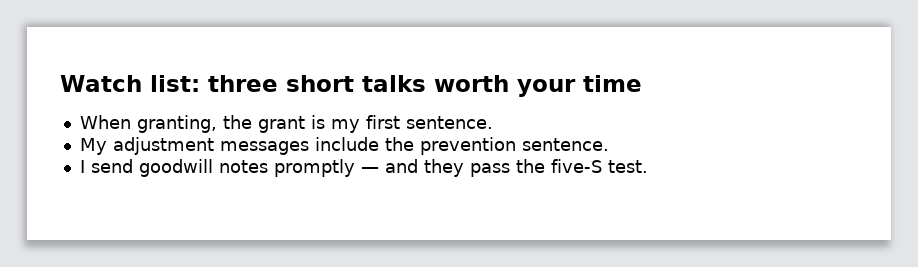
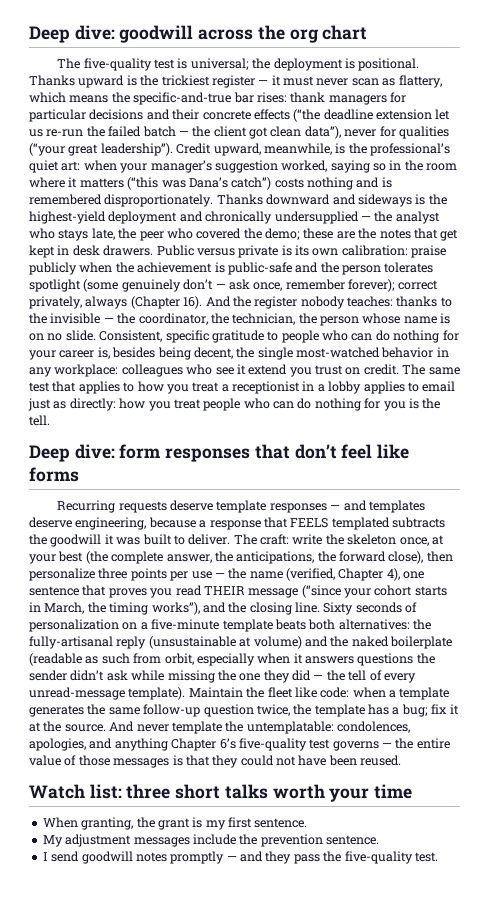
+ Deep dive: goodwill across the org chart
+ The five-quality test is universal; the deployment is positional. Thanks upward is the trickiest register — it must never scan as flattery, which means the specific-and-true bar rises: thank managers for particular decisions and their concrete effects (“the deadline extension let us re-run the failed batch — the client got clean data”), never for qualities (“your great leadership”). Credit upward, meanwhile, is the professional’s quiet art: when your manager’s suggestion worked, saying so in the room where it matters (“this was Dana’s catch”) costs nothing and is remembered disproportionately. Thanks downward and sideways is the highest-yield deployment and chronically undersupplied — the analyst who stays late, the peer who covered the demo; these are the notes that get kept in desk drawers. Public versus private is its own calibration: praise publicly when the achievement is public-safe and the person tolerates spotlight (some genuinely don’t — ask once, remember forever); correct privately, always (Chapter 16). And the register nobody teaches: thanks to the invisible — the coordinator, the technician, the person whose name is on no slide. Consistent, specific gratitude to people who can do nothing for your career is, besides being decent, the single most-watched behavior in any workplace: colleagues who see it extend you trust on credit. The same test that applies to how you treat a receptionist in a lobby applies to email just as directly: how you treat people who can do nothing for you is the tell.
+ Deep dive: form responses that don’t feel like forms
+ Recurring requests deserve template responses — and templates deserve engineering, because a response that FEELS templated subtracts the goodwill it was built to deliver. The craft: write the skeleton once, at your best (the complete answer, the anticipations, the forward close), then personalize three points per use — the name (verified, Chapter 4), one sentence that proves you read THEIR message (“since your cohort starts in March, the timing works”), and the closing line. Sixty seconds of personalization on a five-minute template beats both alternatives: the fully-artisanal reply (unsustainable at volume) and the naked boilerplate (readable as such from orbit, especially when it answers questions the sender didn’t ask while missing the one they did — the tell of every unread-message template). Maintain the fleet like code: when a template generates the same follow-up question twice, the template has a bug; fix it at the source. And never template the untemplatable: condolences, apologies, and anything Chapter 6’s five-quality test governs — the entire value of those messages is that they could not have been reused.
- I send goodwill notes promptly — and they pass the five-S test.
+ I send goodwill notes promptly — and they pass the five-quality test.

